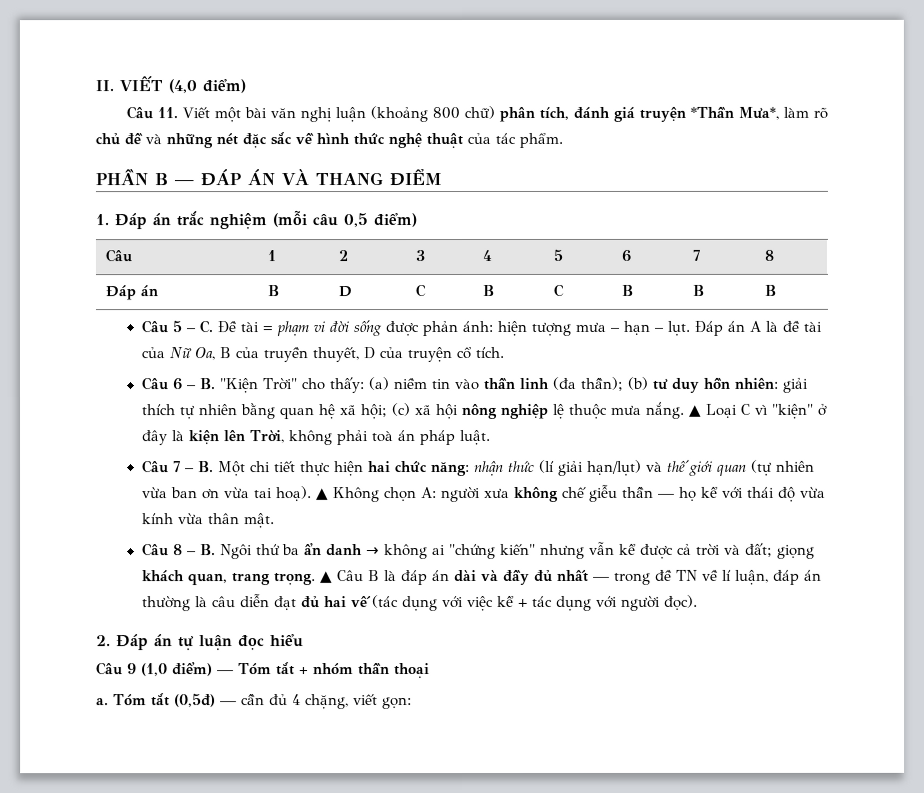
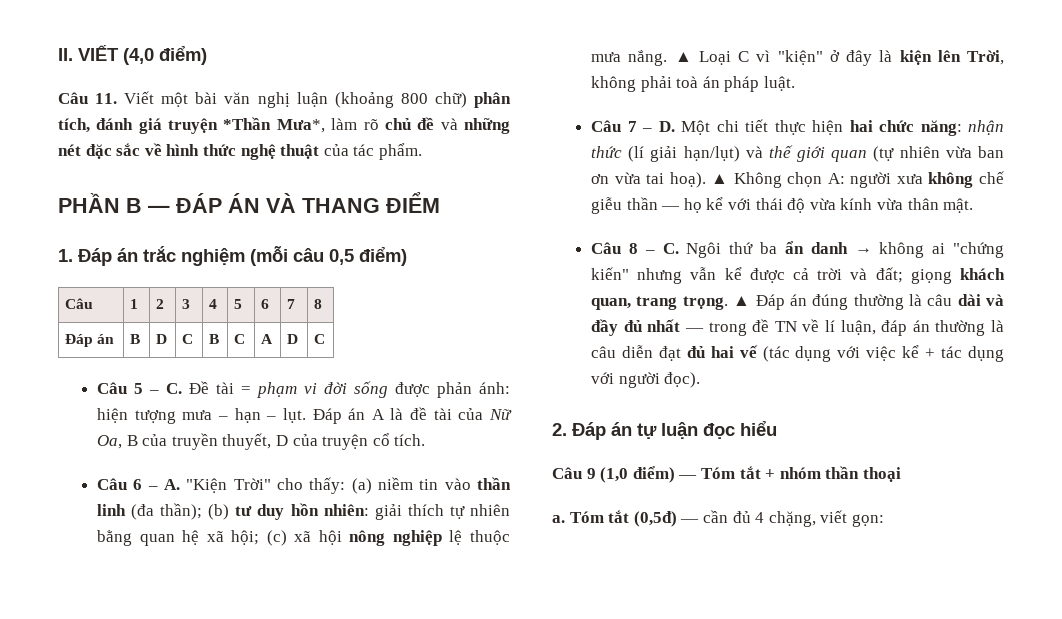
- Đáp án | B | D | C | B | C | B | B | B
+ Đáp án | B | D | C | B | C | A | D | C
- Câu 6 – B. "Kiện Trời" cho thấy: (a) niềm tin vào thần linh (đa thần); (b) tư duy hồn nhiên: giải thích tự nhiên bằng quan hệ xã hội; (c) xã hội nông nghiệp lệ thuộc mưa nắng.
+ Câu 6 – A. "Kiện Trời" cho thấy: (a) niềm tin vào thần linh (đa thần); (b) tư duy hồn nhiên: giải thích tự nhiên bằng quan hệ xã hội; (c) xã hội nông nghiệp lệ thuộc mưa nắng.
- Câu 7 – B. Một chi tiết thực hiện hai chức năng: nhận thức (lí giải hạn/lụt) và thế giới quan (tự nhiên vừa ban ơn vừa tai hoạ).
+ Câu 7 – D. Một chi tiết thực hiện hai chức năng: nhận thức (lí giải hạn/lụt) và thế giới quan (tự nhiên vừa ban ơn vừa tai hoạ).
- Câu 8 – B. Ngôi thứ ba ẩn danh → không ai "chứng kiến" nhưng vẫn kể được cả trời và đất; giọng khách quan, trang trọng.
+ Câu 8 – C. Ngôi thứ ba ẩn danh → không ai "chứng kiến" nhưng vẫn kể được cả trời và đất; giọng khách quan, trang trọng.
- ▲ Câu B là đáp án dài và đầy đủ nhất — trong đề TN về lí luận, đáp án thường là câu diễn đạt đủ hai vế (tác dụng với việc kể + tác dụng với người đọc).
+ ▲ Đáp án đúng thường là câu dài và đầy đủ nhất — trong đề TN về lí luận, đáp án thường là câu diễn đạt đủ hai vế (tác dụng với việc kể + tác dụng với người đọc).

